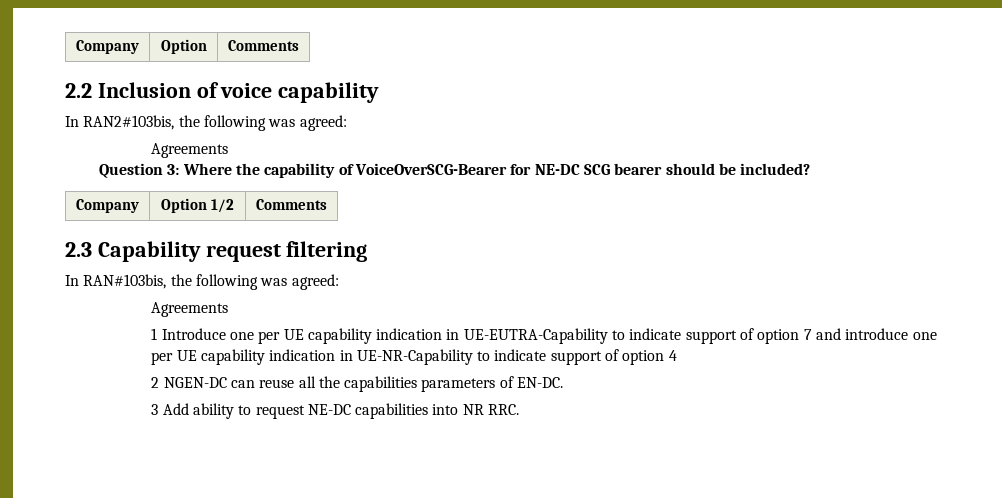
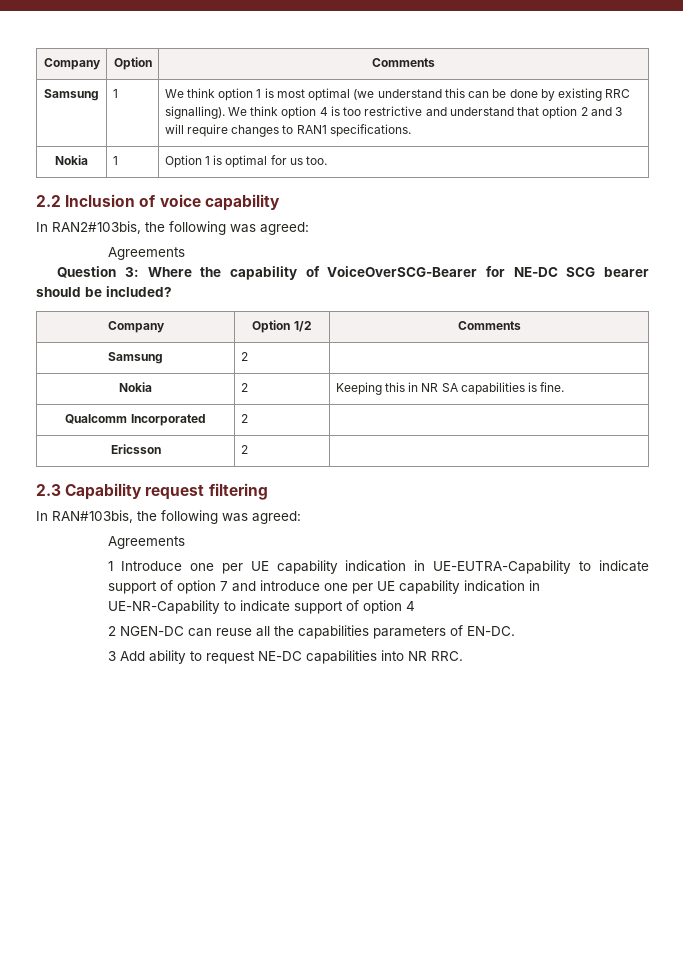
+ Samsung | 1 | We think option 1 is most optimal (we understand this can be done by existing RRC signalling). We think option 4 is too restrictive and understand that option 2 and 3 will require changes to RAN1 specifications.
+ Nokia | 1 | Option 1 is optimal for us too.
+ Samsung | 2 |
+ Nokia | 2 | Keeping this in NR SA capabilities is fine.
+ Qualcomm Incorporated | 2 |
+ Ericsson | 2 |

